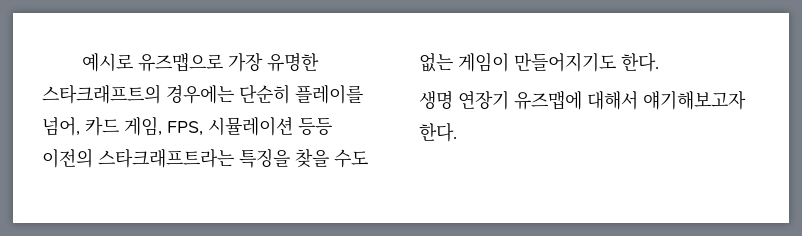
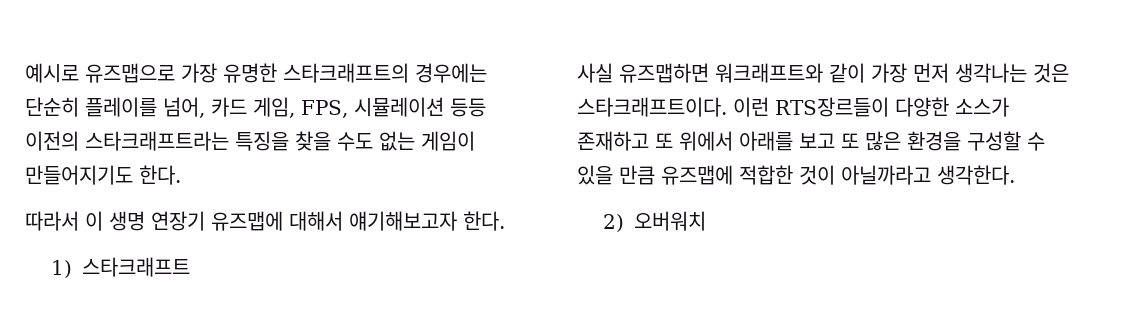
- 생명 연장기 유즈맵에 대해서 얘기해보고자 한다.
+ 따라서 이 생명 연장기 유즈맵에 대해서 얘기해보고자 한다.
+ 1) 스타크래프트
+ 사실 유즈맵하면 워크래프트와 같이 가장 먼저 생각나는 것은 스타크래프트이다. 이런 RTS장르들이 다양한 소스가 존재하고 또 위에서 아래를 보고 또 많은 환경을 구성할 수 있을 만큼 유즈맵에 적합한 것이 아닐까라고 생각한다.
+ 2) 오버워치

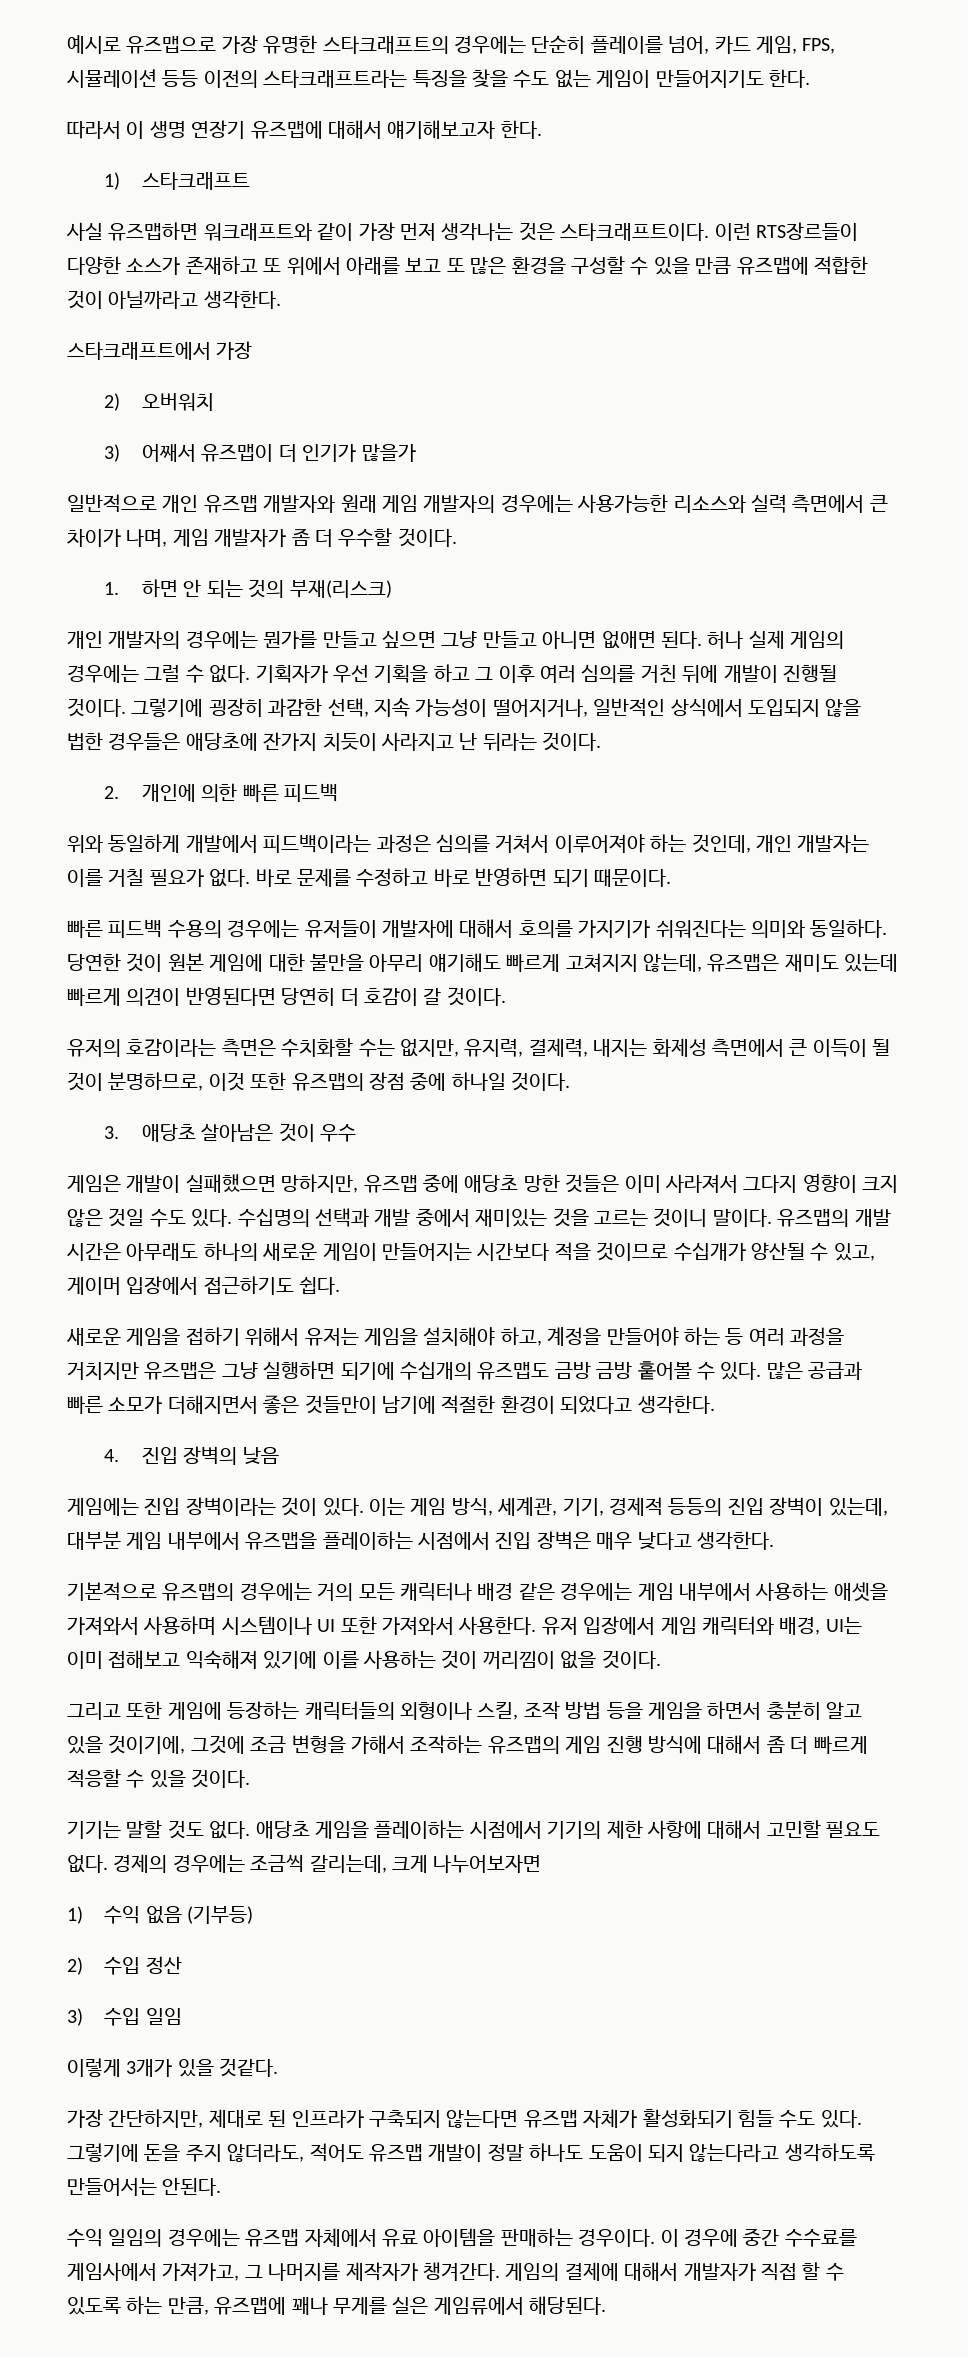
+ 스타크래프트에서 가장
+ 3) 어째서 유즈맵이 더 인기가 많을가
+ 일반적으로 개인 유즈맵 개발자와 원래 게임 개발자의 경우에는 사용가능한 리소스와 실력 측면에서 큰 차이가 나며, 게임 개발자가 좀 더 우수할 것이다.
+ 1. 하면 안 되는 것의 부재(리스크)
+ 개인 개발자의 경우에는 뭔가를 만들고 싶으면 그냥 만들고 아니면 없애면 된다. 허나 실제 게임의 경우에는 그럴 수 없다. 기획자가 우선 기획을 하고 그 이후 여러 심의를 거친 뒤에 개발이 진행될 것이다. 그렇기에 굉장히 과감한 선택, 지속 가능성이 떨어지거나, 일반적인 상식에서 도입되지 않을 법한 경우들은 애당초에 잔가지 치듯이 사라지고 난 뒤라는 것이다.
+ 2. 개인에 의한 빠른 피드백
+ 위와 동일하게 개발에서 피드백이라는 과정은 심의를 거쳐서 이루어져야 하는 것인데, 개인 개발자는 이를 거칠 필요가 없다. 바로 문제를 수정하고 바로 반영하면 되기 때문이다.
+ 빠른 피드백 수용의 경우에는 유저들이 개발자에 대해서 호의를 가지기가 쉬워진다는 의미와 동일하다. 당연한 것이 원본 게임에 대한 불만을 아무리 얘기해도 빠르게 고쳐지지 않는데, 유즈맵은 재미도 있는데 빠르게 의견이 반영된다면 당연히 더 호감이 갈 것이다.
+ 유저의 호감이라는 측면은 수치화할 수는 없지만, 유지력, 결제력, 내지는 화제성 측면에서 큰 이득이 될 것이 분명하므로, 이것 또한 유즈맵의 장점 중에 하나일 것이다.
+ 3. 애당초 살아남은 것이 우수
+ 게임은 개발이 실패했으면 망하지만, 유즈맵 중에 애당초 망한 것들은 이미 사라져서 그다지 영향이 크지 않은 것일 수도 있다. 수십명의 선택과 개발 중에서 재미있는 것을 고르는 것이니 말이다. 유즈맵의 개발 시간은 아무래도 하나의 새로운 게임이 만들어지는 시간보다 적을 것이므로 수십개가 양산될 수 있고, 게이머 입장에서 접근하기도 쉽다.
+ 새로운 게임을 접하기 위해서 유저는 게임을 설치해야 하고, 계정을 만들어야 하는 등 여러 과정을 거치지만 유즈맵은 그냥 실행하면 되기에 수십개의 유즈맵도 금방 금방 훝어볼 수 있다. 많은 공급과 빠른 소모가 더해지면서 좋은 것들만이 남기에 적절한 환경이 되었다고 생각한다.
+ 4. 진입 장벽의 낮음
+ 게임에는 진입 장벽이라는 것이 있다. 이는 게임 방식, 세계관, 기기, 경제적 등등의 진입 장벽이 있는데, 대부분 게임 내부에서 유즈맵을 플레이하는 시점에서 진입 장벽은 매우 낮다고 생각한다.
+ 기본적으로 유즈맵의 경우에는 거의 모든 캐릭터나 배경 같은 경우에는 게임 내부에서 사용하는 애셋을 가져와서 사용하며 시스템이나 UI 또한 가져와서 사용한다. 유저 입장에서 게임 캐릭터와 배경, UI는 이미 접해보고 익숙해져 있기에 이를 사용하는 것이 꺼리낌이 없을 것이다.
+ 그리고 또한 게임에 등장하는 캐릭터들의 외형이나 스킬, 조작 방법 등을 게임을 하면서 충분히 알고 있을 것이기에, 그것에 조금 변형을 가해서 조작하는 유즈맵의 게임 진행 방식에 대해서 좀 더 빠르게 적응할 수 있을 것이다.
+ 기기는 말할 것도 없다. 애당초 게임을 플레이하는 시점에서 기기의 제한 사항에 대해서 고민할 필요도 없다. 경제의 경우에는 조금씩 갈리는데, 크게 나누어보자면
+ 1) 수익 없음 (기부등)
+ 2) 수입 정산
+ 3) 수입 일임
+ 이렇게 3개가 있을 것같다.
+ 가장 간단하지만, 제대로 된 인프라가 구축되지 않는다면 유즈맵 자체가 활성화되기 힘들 수도 있다. 그렇기에 돈을 주지 않더라도, 적어도 유즈맵 개발이 정말 하나도 도움이 되지 않는다라고 생각하도록 만들어서는 안된다.
+ 수익 일임의 경우에는 유즈맵 자체에서 유료 아이템을 판매하는 경우이다. 이 경우에 중간 수수료를 게임사에서 가져가고, 그 나머지를 제작자가 챙겨간다. 게임의 결제에 대해서 개발자가 직접 할 수 있도록 하는 만큼, 유즈맵에 꽤나 무게를 실은 게임류에서 해당된다.

